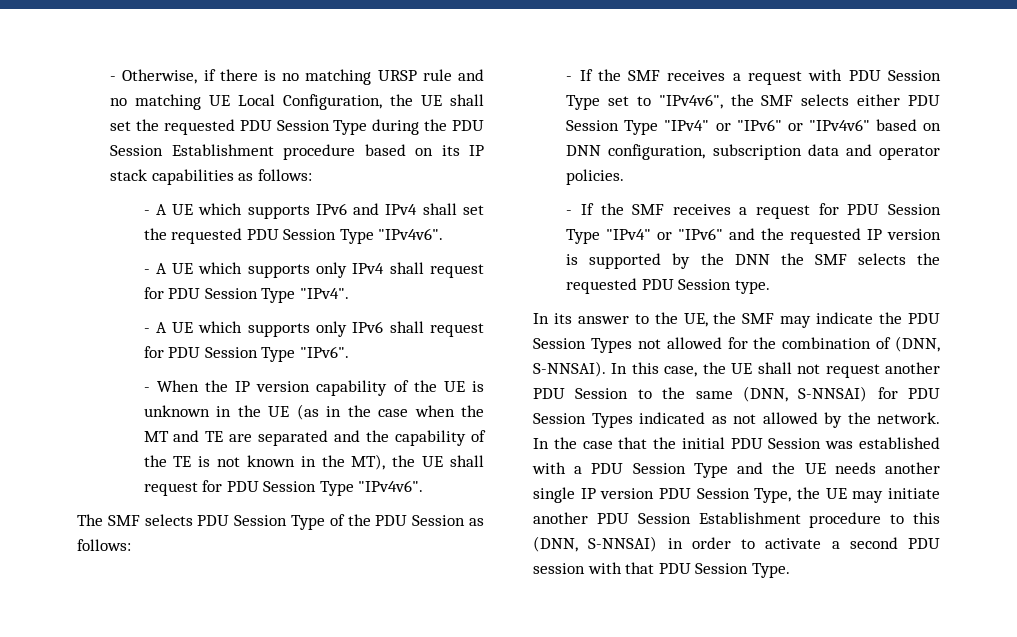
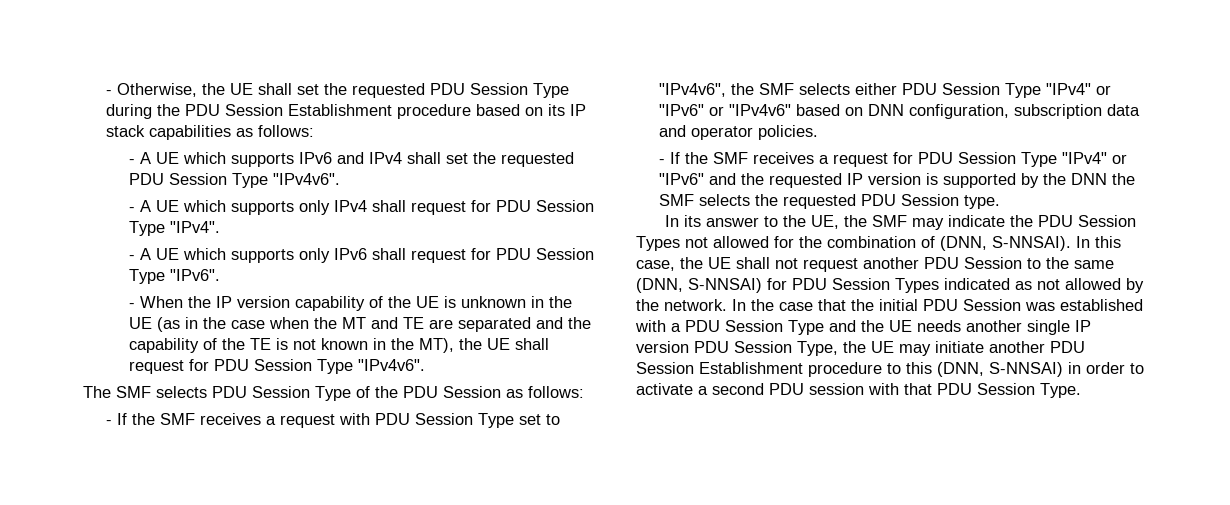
- - Otherwise, if there is no matching URSP rule and no matching UE Local Configuration, the UE shall set the requested PDU Session Type during the PDU Session Establishment procedure based on its IP stack capabilities as follows:
+ - Otherwise, the UE shall set the requested PDU Session Type during the PDU Session Establishment procedure based on its IP stack capabilities as follows:

